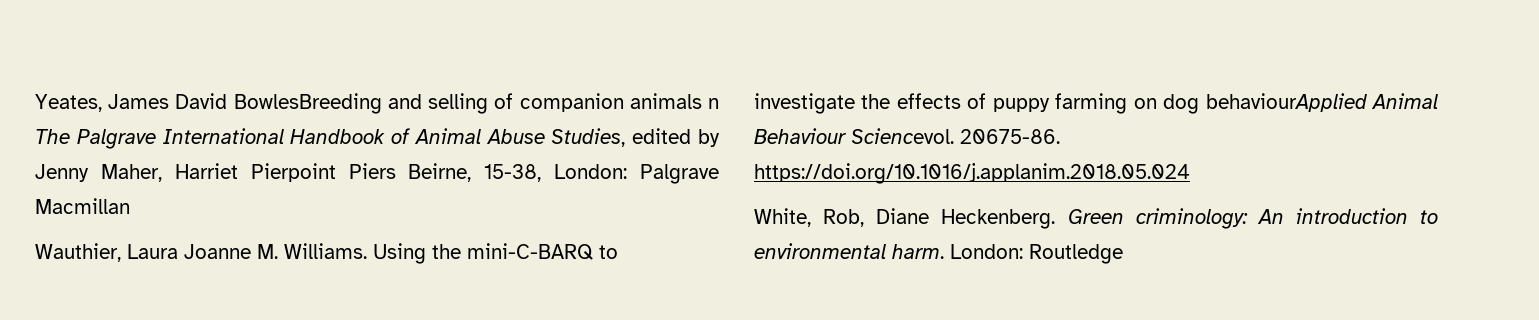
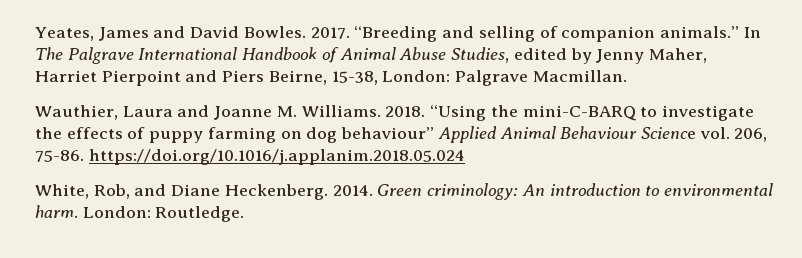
- Yeates, James David BowlesBreeding and selling of companion animals n The Palgrave International Handbook of Animal Abuse Studies, edited by Jenny Maher, Harriet Pierpoint Piers Beirne, 15-38, London: Palgrave Macmillan
+ Yeates, James and David Bowles. 2017. “Breeding and selling of companion animals.” In The Palgrave International Handbook of Animal Abuse Studies, edited by Jenny Maher, Harriet Pierpoint and Piers Beirne, 15-38, London: Palgrave Macmillan.
- Wauthier, Laura Joanne M. Williams.
+ Wauthier, Laura and Joanne M. Williams.
- Using the mini-C-BARQ to investigate the effects of puppy farming on dog behaviourApplied Animal Behaviour Sciencevol. 20675-86. https://doi.org/10.1016/j.applanim.2018.05.024
+ 2018. “Using the mini-C-BARQ to investigate the effects of puppy farming on dog behaviour” Applied Animal Behaviour Science vol. 206, 75-86. https://doi.org/10.1016/j.applanim.2018.05.024
- White, Rob, Diane Heckenberg.
+ White, Rob, and Diane Heckenberg.
+ 2014.
- London: Routledge
+ London: Routledge.

